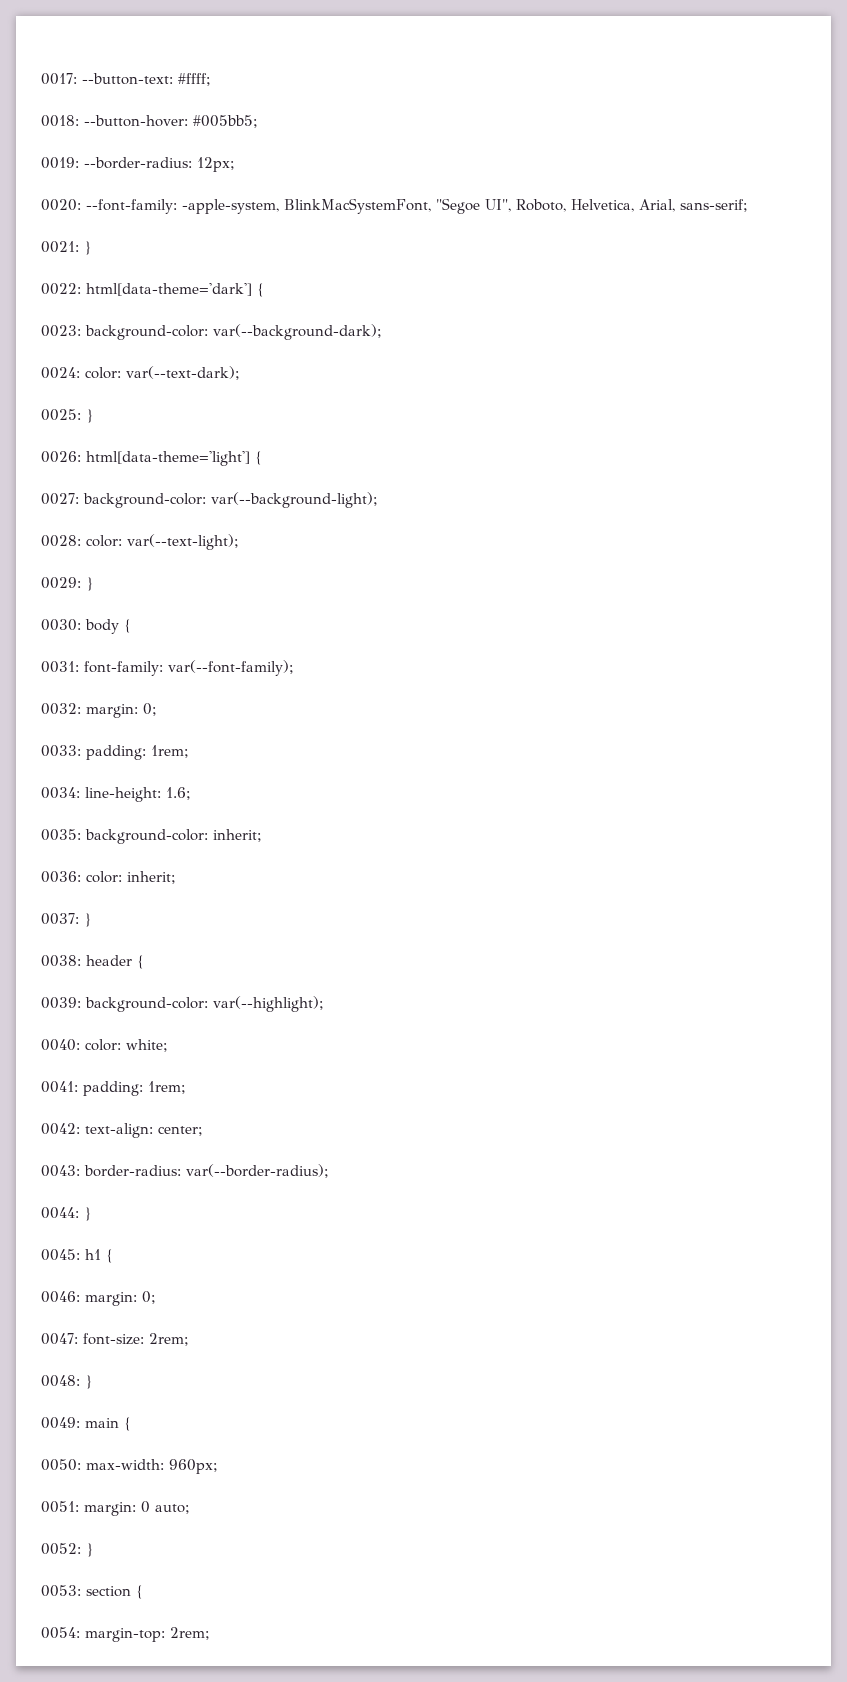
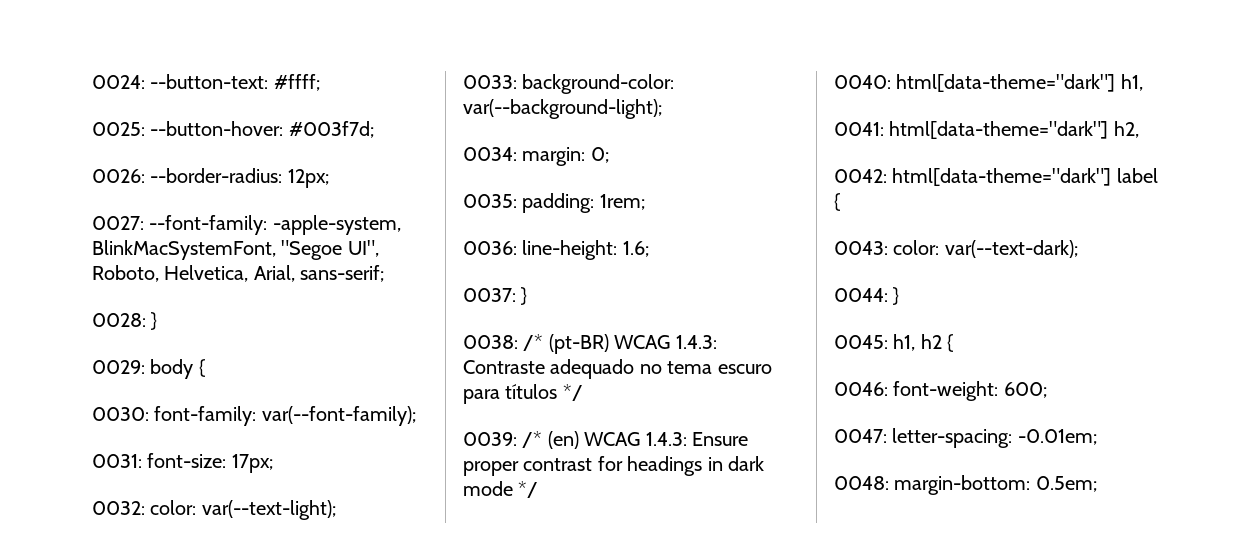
- 0017: --button-text: #ffff;
+ 0024: --button-text: #ffff;
- 0018: --button-hover: #005bb5;
- 0019: --border-radius: 12px;
+ 0025: --button-hover: #003f7d;
+ 0026: --border-radius: 12px;
- 0020: --font-family: -apple-system, BlinkMacSystemFont, "Segoe UI", Roboto, Helvetica, Arial, sans-serif;
+ 0027: --font-family: -apple-system, BlinkMacSystemFont, "Segoe UI", Roboto, Helvetica, Arial, sans-serif;
- 0021: }
- 0022: html[data-theme='dark'] {
- 0023: background-color: var(--background-dark);
- 0024: color: var(--text-dark);
- 0025: }
- 0026: html[data-theme='light'] {
- 0027: background-color: var(--background-light);
- 0028: color: var(--text-light);
- 0029: }
- 0030: body {
- 0031: font-family: var(--font-family);
- 0032: margin: 0;
- 0033: padding: 1rem;
- 0034: line-height: 1.6;
+ 0028: }
+ 0029: body {
+ 0030: font-family: var(--font-family);
+ 0031: font-size: 17px;
+ 0032: color: var(--text-light);
+ 0033: background-color: var(--background-light);
+ 0034: margin: 0;
+ 0035: padding: 1rem;
+ 0036: line-height: 1.6;
- 0035: background-color: inherit;
- 0036: color: inherit;
  0037: }
- 0038: header {
- 0039: background-color: var(--highlight);
- 0040: color: white;
- 0041: padding: 1rem;
- 0042: text-align: center;
- 0043: border-radius: var(--border-radius);
+ 0038: /* (pt-BR) WCAG 1.4.3: Contraste adequado no tema escuro para títulos */
+ 0039: /* (en) WCAG 1.4.3: Ensure proper contrast for headings in dark mode */
+ 0040: html[data-theme="dark"] h1,
+ 0041: html[data-theme="dark"] h2,
+ 0042: html[data-theme="dark"] label {
+ 0043: color: var(--text-dark);
- 0045: h1 {
+ 0045: h1, h2 {
- 0046: margin: 0;
+ 0046: font-weight: 600;
- 0047: font-size: 2rem;
+ 0047: letter-spacing: -0.01em;
- 0048: }
- 0049: main {
- 0050: max-width: 960px;
- 0051: margin: 0 auto;
- 0052: }
- 0053: section {
- 0054: margin-top: 2rem;
+ 0048: margin-bottom: 0.5em;

